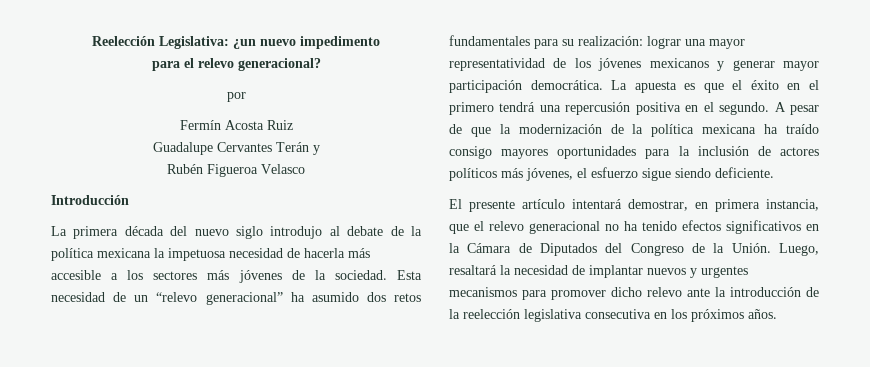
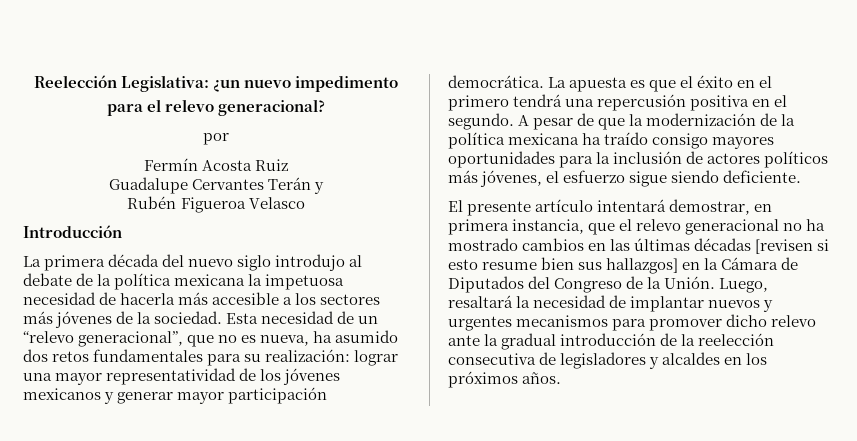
- Esta necesidad de un “relevo generacional” ha asumido dos retos fundamentales para su realización: lograr una mayor representatividad de los jóvenes mexicanos y generar mayor participación democrática.
+ Esta necesidad de un “relevo generacional”, que no es nueva, ha asumido dos retos fundamentales para su realización: lograr una mayor representatividad de los jóvenes mexicanos y generar mayor participación democrática.
- El presente artículo intentará demostrar, en primera instancia, que el relevo generacional no ha tenido efectos significativos en la Cámara de Diputados del Congreso de la Unión.
+ El presente artículo intentará demostrar, en primera instancia, que el relevo generacional no ha mostrado cambios en las últimas décadas [revisen si esto resume bien sus hallazgos] en la Cámara de Diputados del Congreso de la Unión.
- Luego, resaltará la necesidad de implantar nuevos y urgentes mecanismos para promover dicho relevo ante la introducción de la reelección legislativa consecutiva en los próximos años.
+ Luego, resaltará la necesidad de implantar nuevos y urgentes mecanismos para promover dicho relevo ante la gradual introducción de la reelección consecutiva de legisladores y alcaldes en los próximos años.

